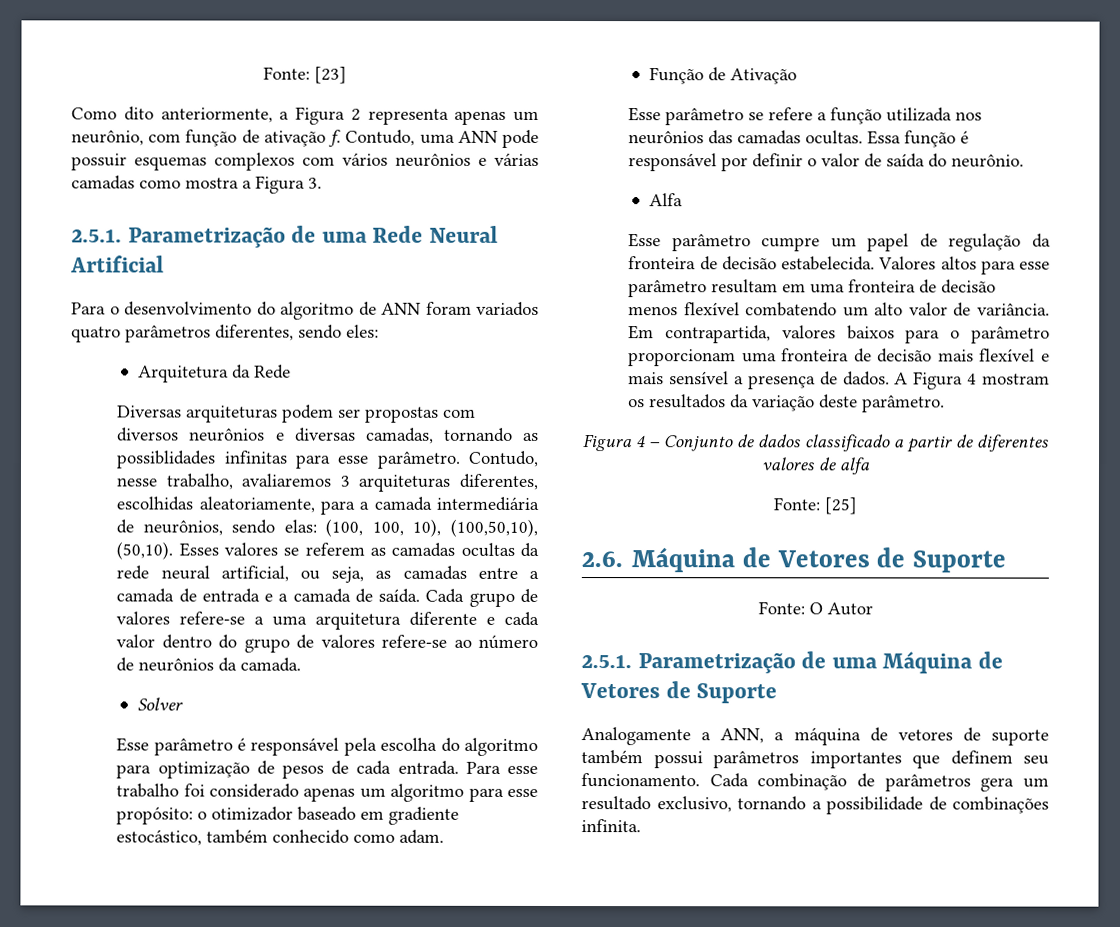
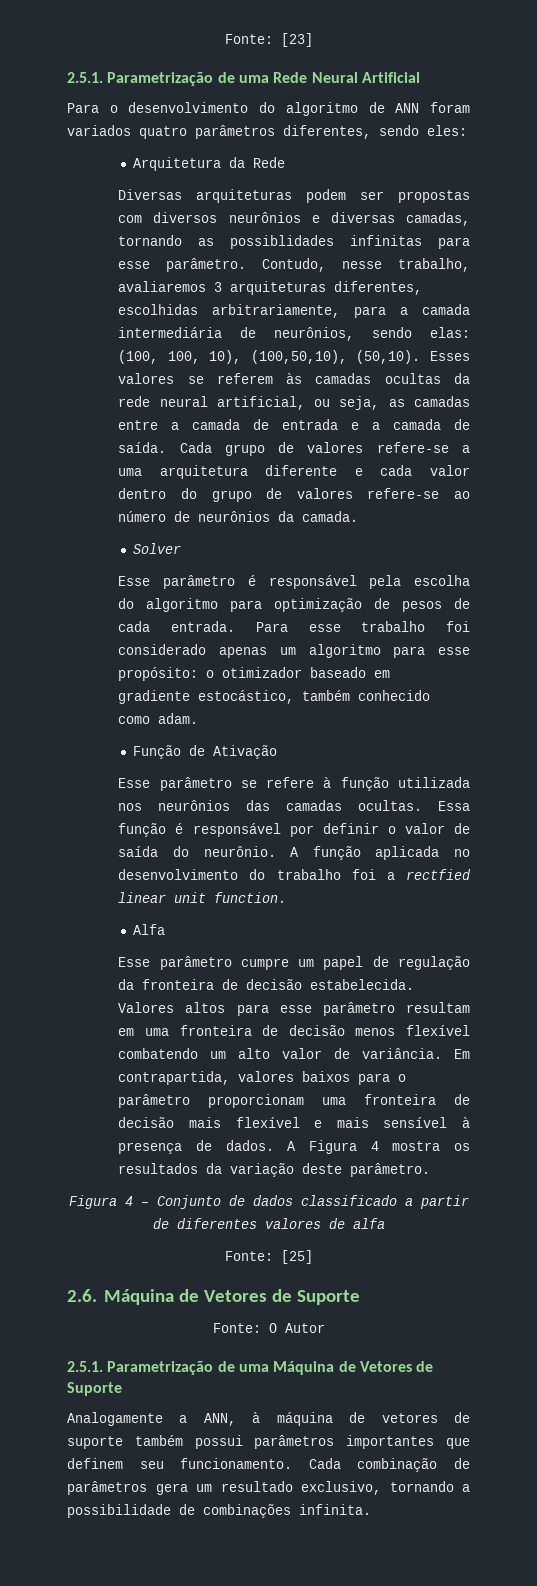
- Como dito anteriormente, a Figura 2 representa apenas um neurônio, com função de ativação f. Contudo, uma ANN pode possuir esquemas complexos com vários neurônios e várias camadas como mostra a Figura 3.
- Contudo, nesse trabalho, avaliaremos 3 arquiteturas diferentes, escolhidas aleatoriamente, para a camada intermediária de neurônios, sendo elas: (100, 100, 10), (100,50,10), (50,10).
+ Contudo, nesse trabalho, avaliaremos 3 arquiteturas diferentes, escolhidas arbitrariamente, para a camada intermediária de neurônios, sendo elas: (100, 100, 10), (100,50,10), (50,10).
- Esses valores se referem as camadas ocultas da rede neural artificial, ou seja, as camadas entre a camada de entrada e a camada de saída.
+ Esses valores se referem às camadas ocultas da rede neural artificial, ou seja, as camadas entre a camada de entrada e a camada de saída.
- Esse parâmetro se refere a função utilizada nos neurônios das camadas ocultas.
+ Esse parâmetro se refere à função utilizada nos neurônios das camadas ocultas.
+ A função aplicada no desenvolvimento do trabalho foi a rectfied linear unit function.
- Em contrapartida, valores baixos para o parâmetro proporcionam uma fronteira de decisão mais flexível e mais sensível a presença de dados.
+ Em contrapartida, valores baixos para o parâmetro proporcionam uma fronteira de decisão mais flexível e mais sensível à presença de dados.
- A Figura 4 mostram os resultados da variação deste parâmetro.
+ A Figura 4 mostra os resultados da variação deste parâmetro.
- Analogamente a ANN, a máquina de vetores de suporte também possui parâmetros importantes que definem seu funcionamento.
+ Analogamente a ANN, à máquina de vetores de suporte também possui parâmetros importantes que definem seu funcionamento.

